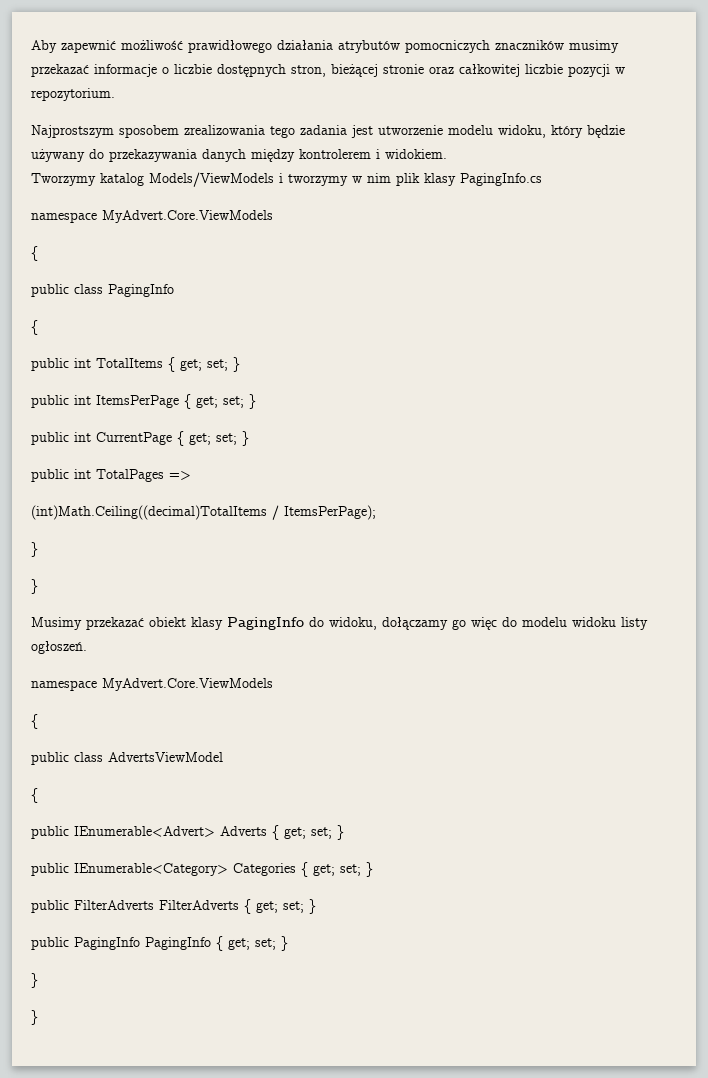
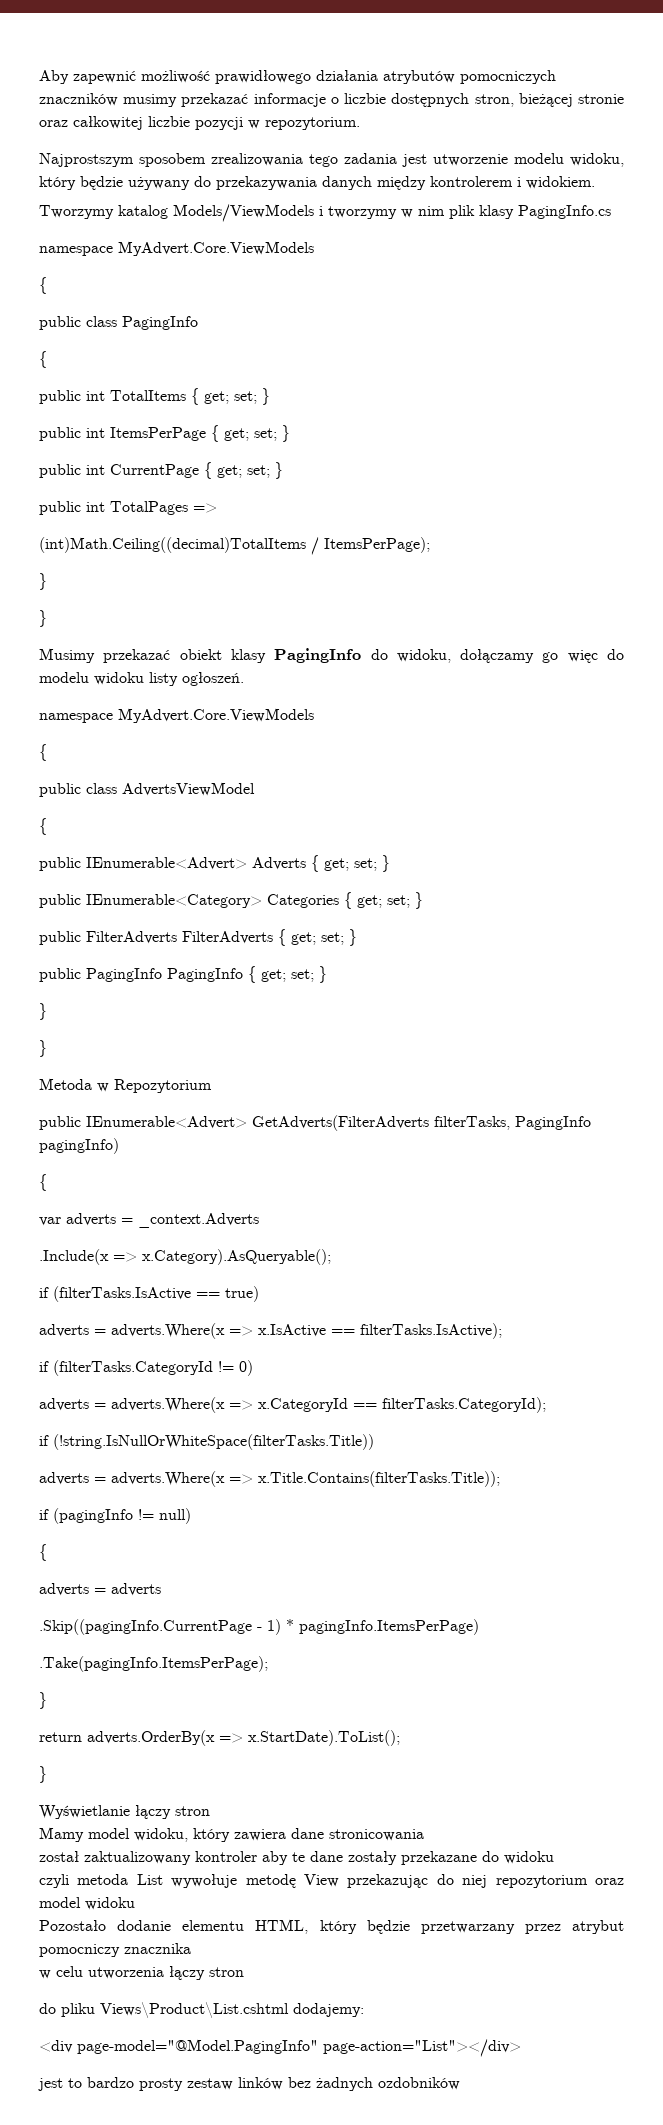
+ Metoda w Repozytorium
+ public IEnumerable<Advert> GetAdverts(FilterAdverts filterTasks, PagingInfo pagingInfo)
+ {
+ var adverts = _context.Adverts
+ .Include(x => x.Category).AsQueryable();
+ if (filterTasks.IsActive == true)
+ adverts = adverts.Where(x => x.IsActive == filterTasks.IsActive);
+ if (filterTasks.CategoryId != 0)
+ adverts = adverts.Where(x => x.CategoryId == filterTasks.CategoryId);
+ if (!string.IsNullOrWhiteSpace(filterTasks.Title))
+ adverts = adverts.Where(x => x.Title.Contains(filterTasks.Title));
+ if (pagingInfo != null)
+ {
+ adverts = adverts
+ .Skip((pagingInfo.CurrentPage - 1) * pagingInfo.ItemsPerPage)
+ .Take(pagingInfo.ItemsPerPage);
+ }
+ return adverts.OrderBy(x => x.StartDate).ToList();
+ }
+ Wyświetlanie łączy stron
+ Mamy model widoku, który zawiera dane stronicowania
+ został zaktualizowany kontroler aby te dane zostały przekazane do widoku
+ czyli metoda List wywołuje metodę View przekazując do niej repozytorium oraz model widoku
+ Pozostało dodanie elementu HTML, który będzie przetwarzany przez atrybut pomocniczy znacznika
+ w celu utworzenia łączy stron
+ do pliku Views\Product\List.cshtml dodajemy:
+ <div page-model="@Model.PagingInfo" page-action="List"></div>
+ jest to bardzo prosty zestaw linków bez żadnych ozdobników

